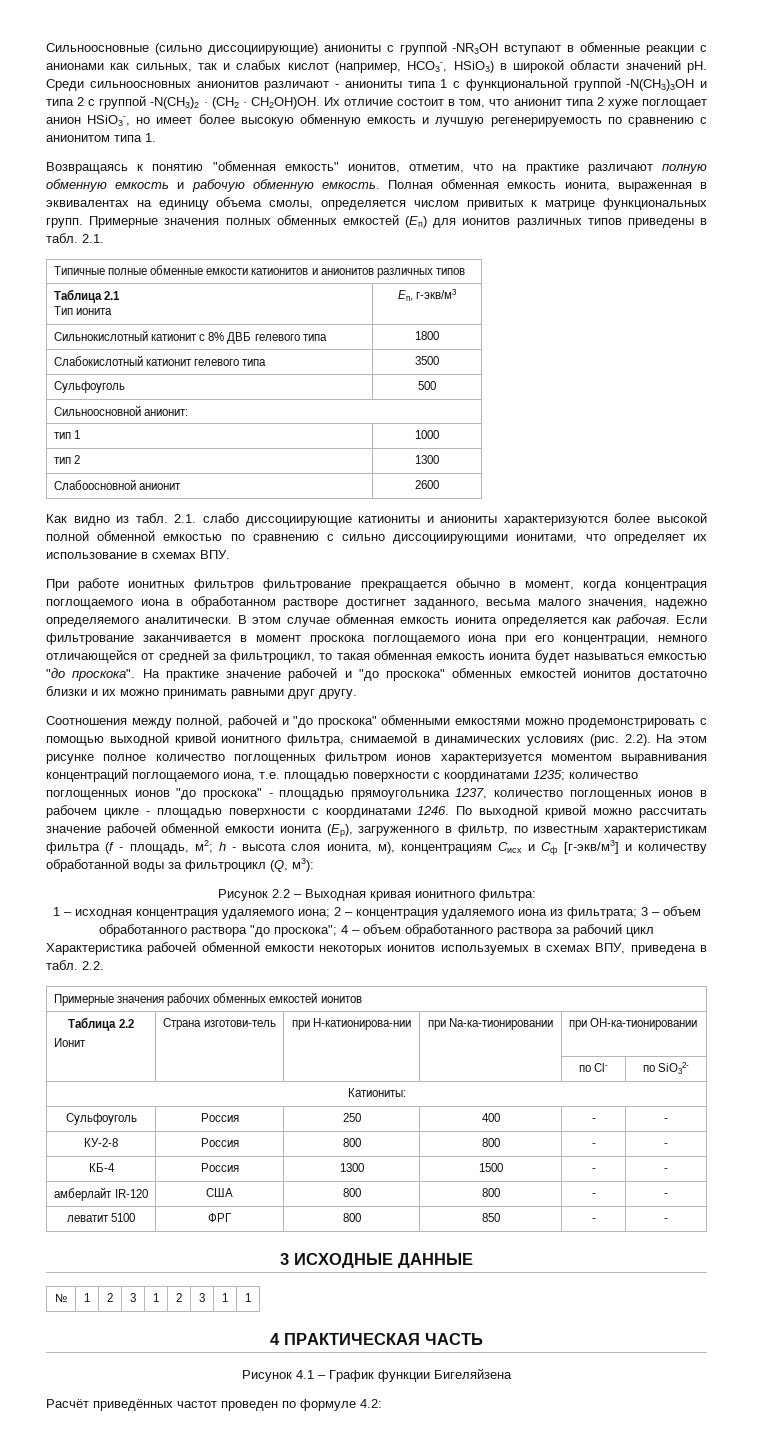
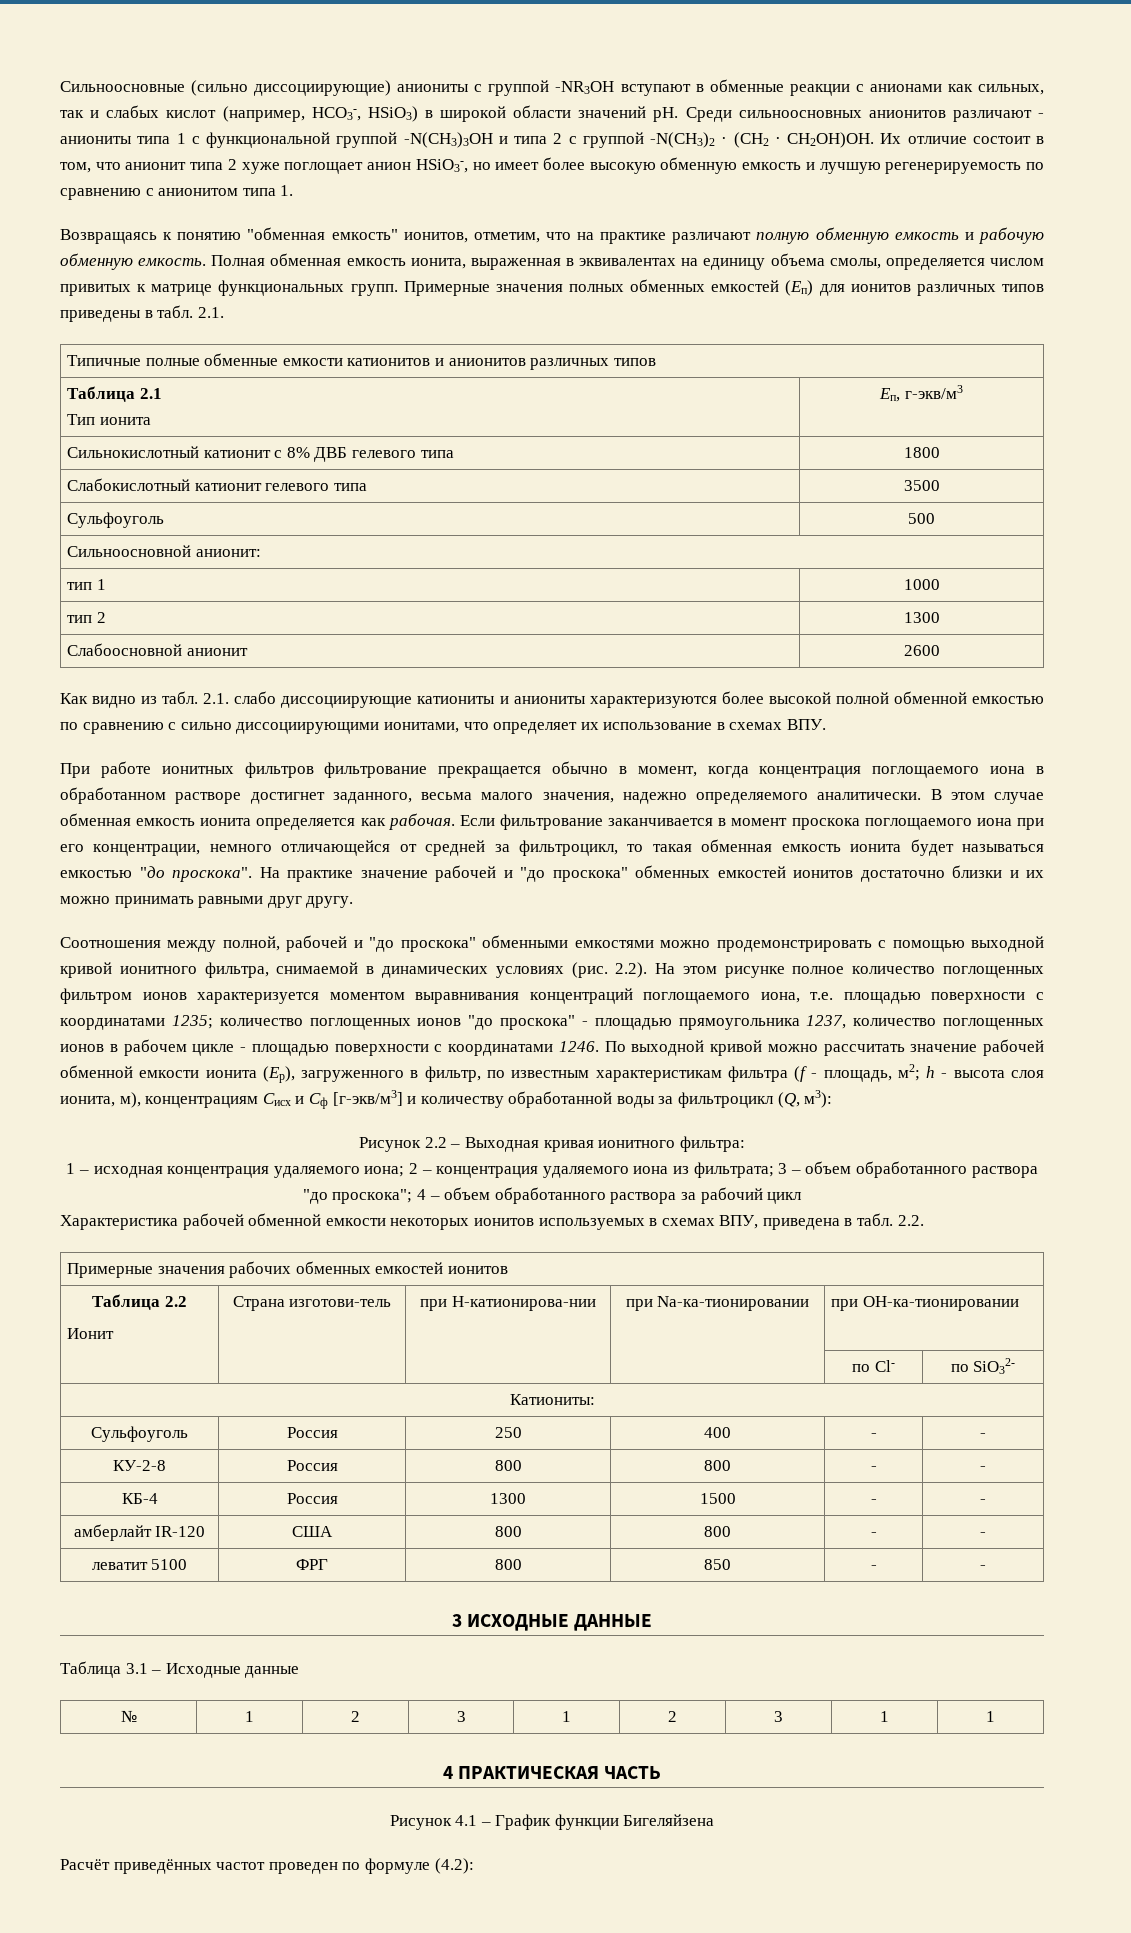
+ Таблица 3.1 – Исходные данные
- Расчёт приведённых частот проведен по формуле 4.2:
+ Расчёт приведённых частот проведен по формуле (4.2):

